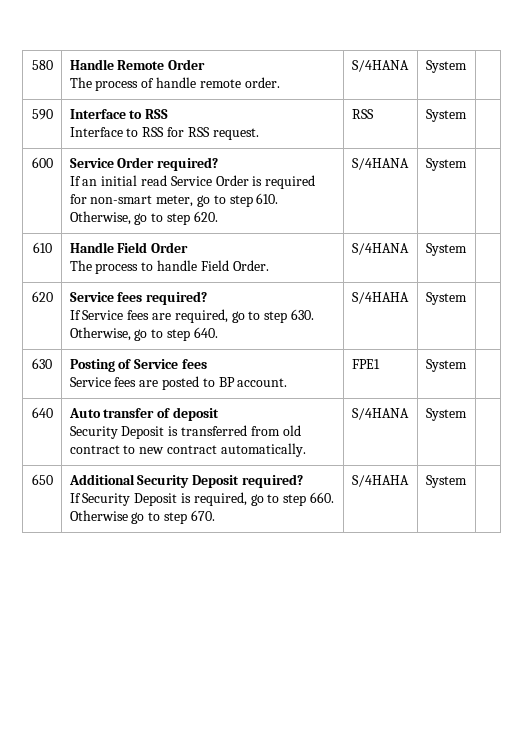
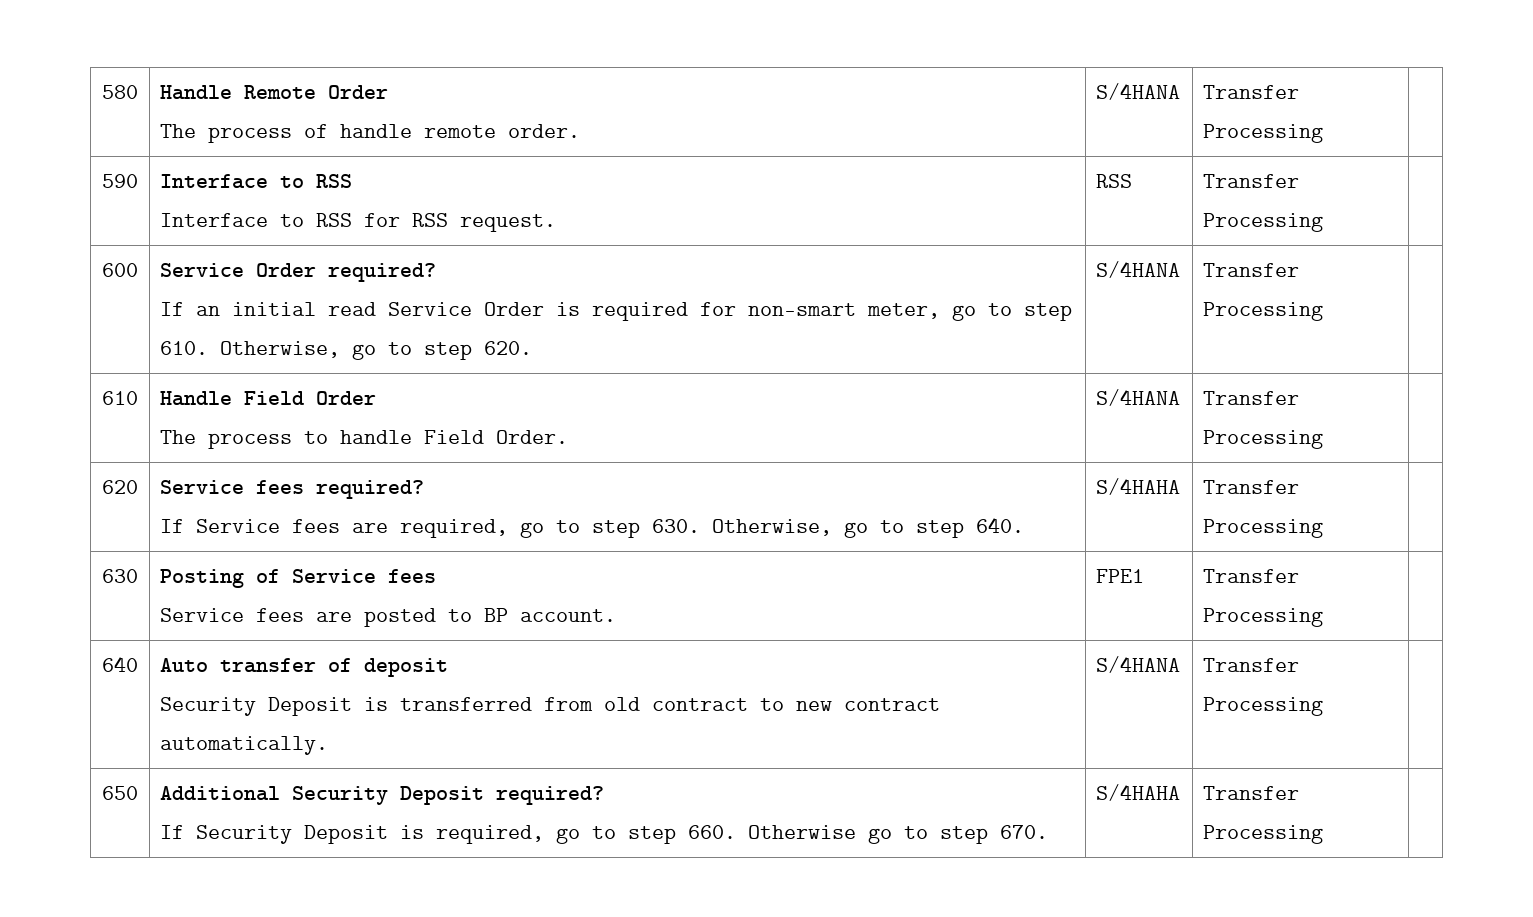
  580 | Handle Remote Order
- The process of handle remote order. | S/4HANA | System |
+ The process of handle remote order. | S/4HANA | Transfer Processing |
  590 | Interface to RSS
- Interface to RSS for RSS request. | RSS | System |
+ Interface to RSS for RSS request. | RSS | Transfer Processing |
  600 | Service Order required?
- If an initial read Service Order is required for non-smart meter, go to step 610. Otherwise, go to step 620. | S/4HANA | System |
+ If an initial read Service Order is required for non-smart meter, go to step 610. Otherwise, go to step 620. | S/4HANA | Transfer Processing |
  610 | Handle Field Order
- The process to handle Field Order. | S/4HANA | System |
+ The process to handle Field Order. | S/4HANA | Transfer Processing |
  620 | Service fees required?
- If Service fees are required, go to step 630. Otherwise, go to step 640. | S/4HAHA | System |
+ If Service fees are required, go to step 630. Otherwise, go to step 640. | S/4HAHA | Transfer Processing |
  630 | Posting of Service fees
- Service fees are posted to BP account. | FPE1 | System |
+ Service fees are posted to BP account. | FPE1 | Transfer Processing |
  640 | Auto transfer of deposit
- Security Deposit is transferred from old contract to new contract automatically. | S/4HANA | System |
+ Security Deposit is transferred from old contract to new contract automatically. | S/4HANA | Transfer Processing |
  650 | Additional Security Deposit required?
- If Security Deposit is required, go to step 660. Otherwise go to step 670. | S/4HAHA | System |
+ If Security Deposit is required, go to step 660. Otherwise go to step 670. | S/4HAHA | Transfer Processing |

